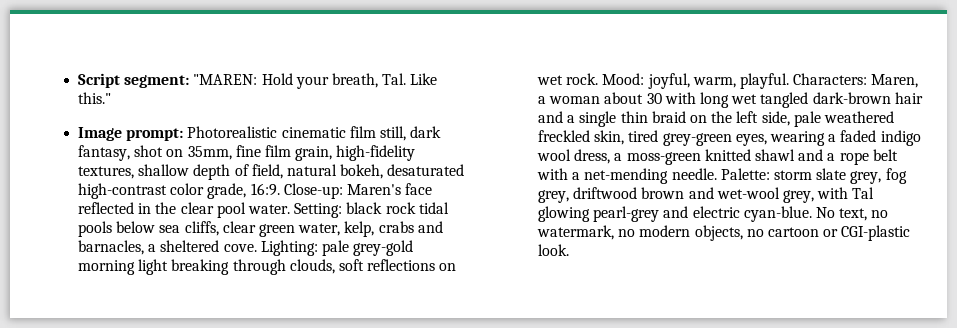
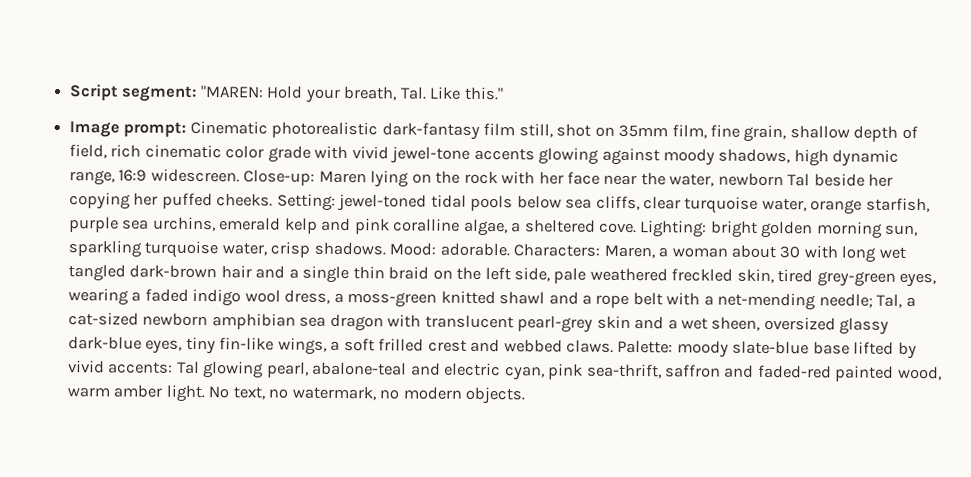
- Image prompt: Photorealistic cinematic film still, dark fantasy, shot on 35mm, fine film grain, high-fidelity textures, shallow depth of field, natural bokeh, desaturated high-contrast color grade, 16:9. Close-up: Maren's face reflected in the clear pool water. Setting: black rock tidal pools below sea cliffs, clear green water, kelp, crabs and barnacles, a sheltered cove. Lighting: pale grey-gold morning light breaking through clouds, soft reflections on wet rock. Mood: joyful, warm, playful.
+ Image prompt: Cinematic photorealistic dark-fantasy film still, shot on 35mm film, fine grain, shallow depth of field, rich cinematic color grade with vivid jewel-tone accents glowing against moody shadows, high dynamic range, 16:9 widescreen. Close-up: Maren lying on the rock with her face near the water, newborn Tal beside her copying her puffed cheeks. Setting: jewel-toned tidal pools below sea cliffs, clear turquoise water, orange starfish, purple sea urchins, emerald kelp and pink coralline algae, a sheltered cove. Lighting: bright golden morning sun, sparkling turquoise water, crisp shadows. Mood: adorable.
- Characters: Maren, a woman about 30 with long wet tangled dark-brown hair and a single thin braid on the left side, pale weathered freckled skin, tired grey-green eyes, wearing a faded indigo wool dress, a moss-green knitted shawl and a rope belt with a net-mending needle. Palette: storm slate grey, fog grey, driftwood brown and wet-wool grey, with Tal glowing pearl-grey and electric cyan-blue.
+ Characters: Maren, a woman about 30 with long wet tangled dark-brown hair and a single thin braid on the left side, pale weathered freckled skin, tired grey-green eyes, wearing a faded indigo wool dress, a moss-green knitted shawl and a rope belt with a net-mending needle; Tal, a cat-sized newborn amphibian sea dragon with translucent pearl-grey skin and a wet sheen, oversized glassy dark-blue eyes, tiny fin-like wings, a soft frilled crest and webbed claws. Palette: moody slate-blue base lifted by vivid accents: Tal glowing pearl, abalone-teal and electric cyan, pink sea-thrift, saffron and faded-red painted wood, warm amber light.
- No text, no watermark, no modern objects, no cartoon or CGI-plastic look.
+ No text, no watermark, no modern objects.

